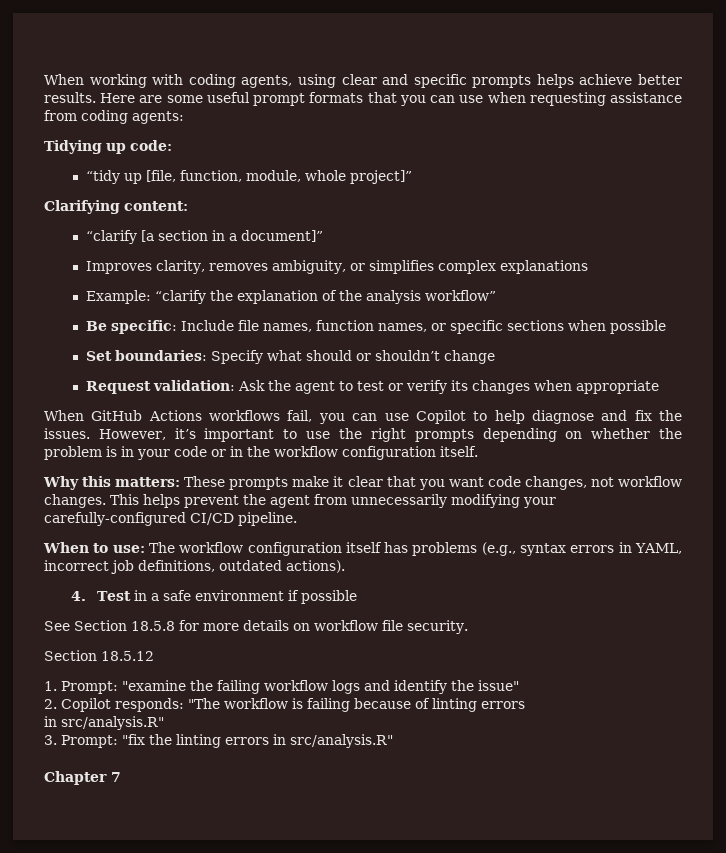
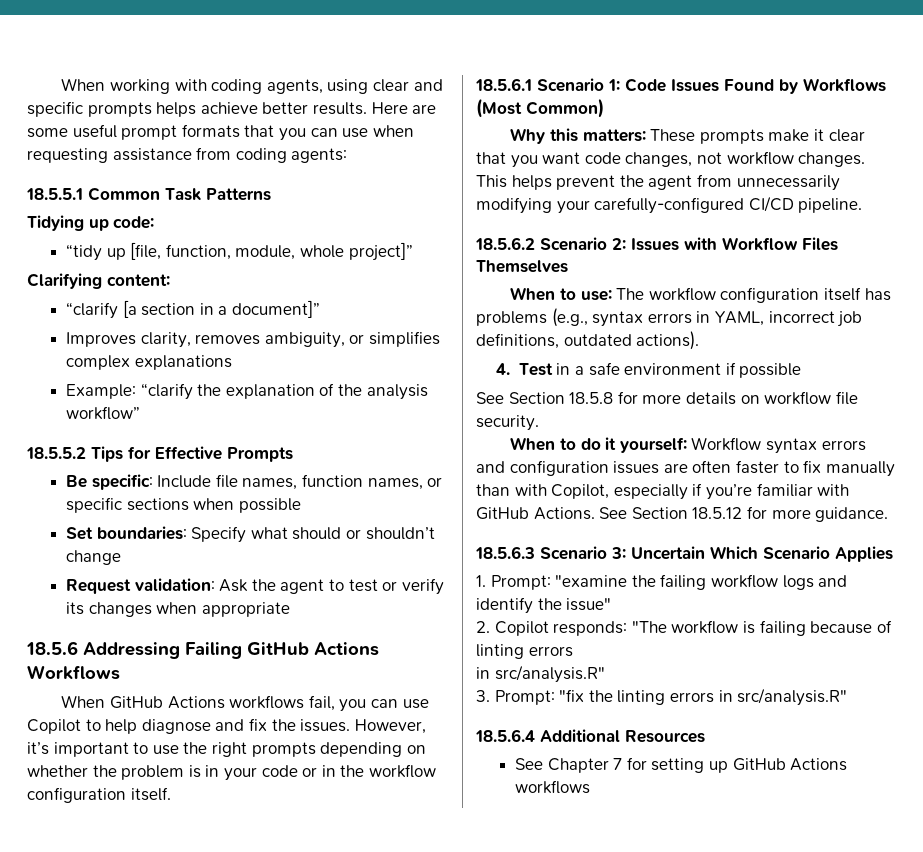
+ 18.5.5.1 Common Task Patterns
+ 18.5.5.2 Tips for Effective Prompts
+ 18.5.6 Addressing Failing GitHub Actions Workflows
+ 18.5.6.1 Scenario 1: Code Issues Found by Workflows (Most Common)
+ 18.5.6.2 Scenario 2: Issues with Workflow Files Themselves
- Section 18.5.12
+ When to do it yourself: Workflow syntax errors and configuration issues are often faster to fix manually than with Copilot, especially if you’re familiar with GitHub Actions. See Section 18.5.12 for more guidance.
+ 18.5.6.3 Scenario 3: Uncertain Which Scenario Applies
- Chapter 7
+ 18.5.6.4 Additional Resources
+ See Chapter 7 for setting up GitHub Actions workflows

